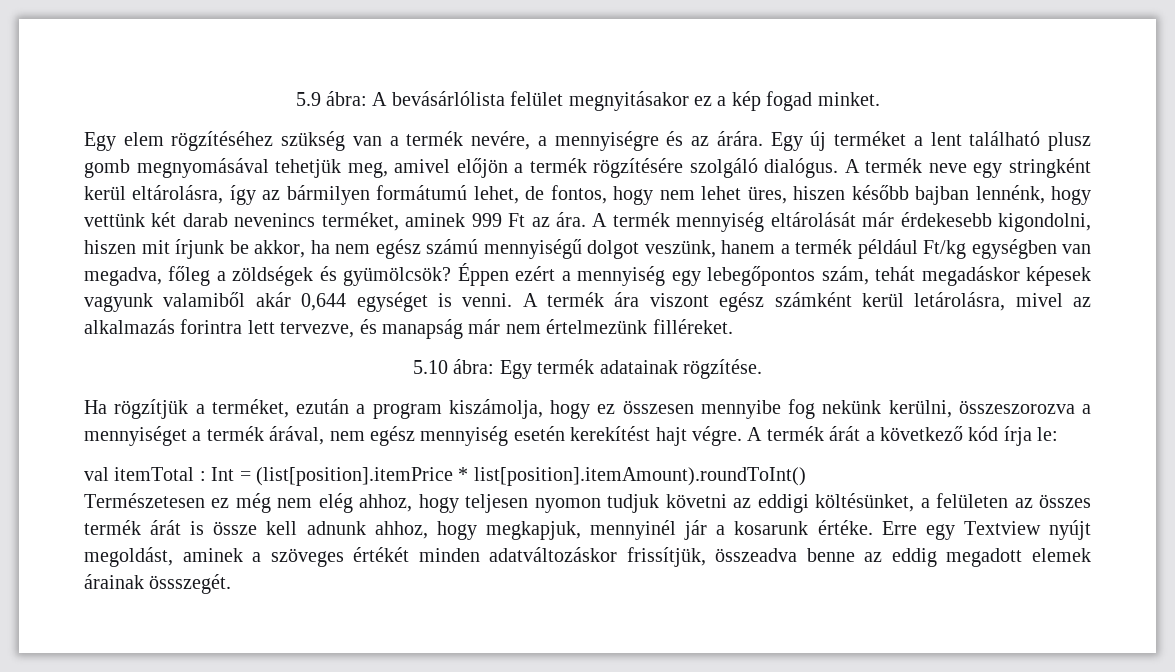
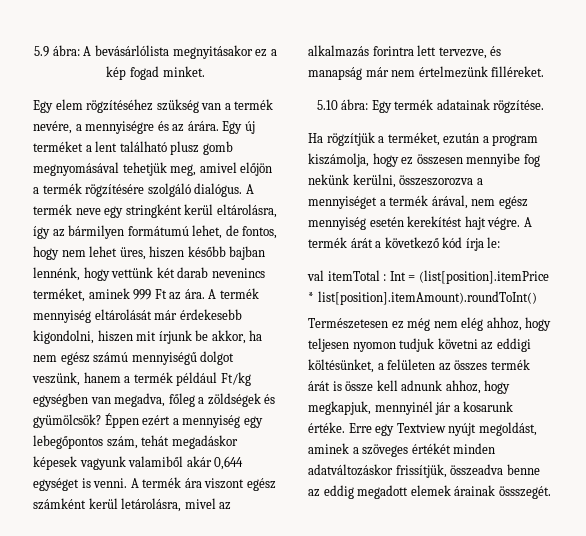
- 5.9 ábra: A bevásárlólista felület megnyitásakor ez a kép fogad minket.
+ 5.9 ábra: A bevásárlólista megnyitásakor ez a kép fogad minket.

